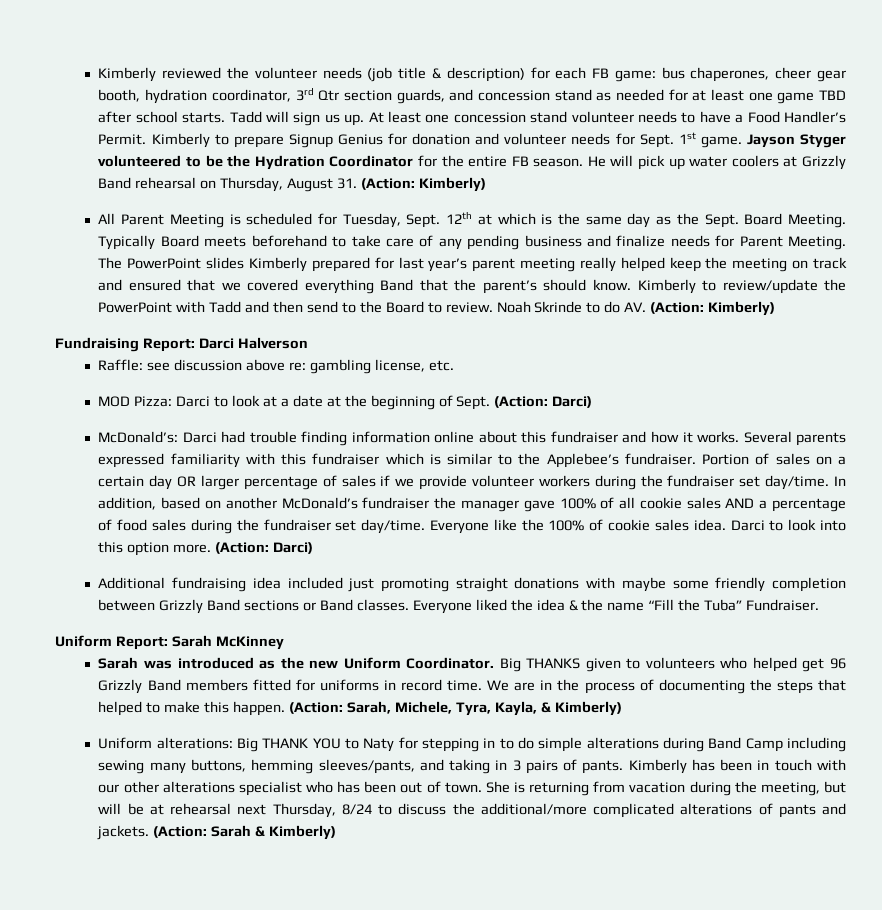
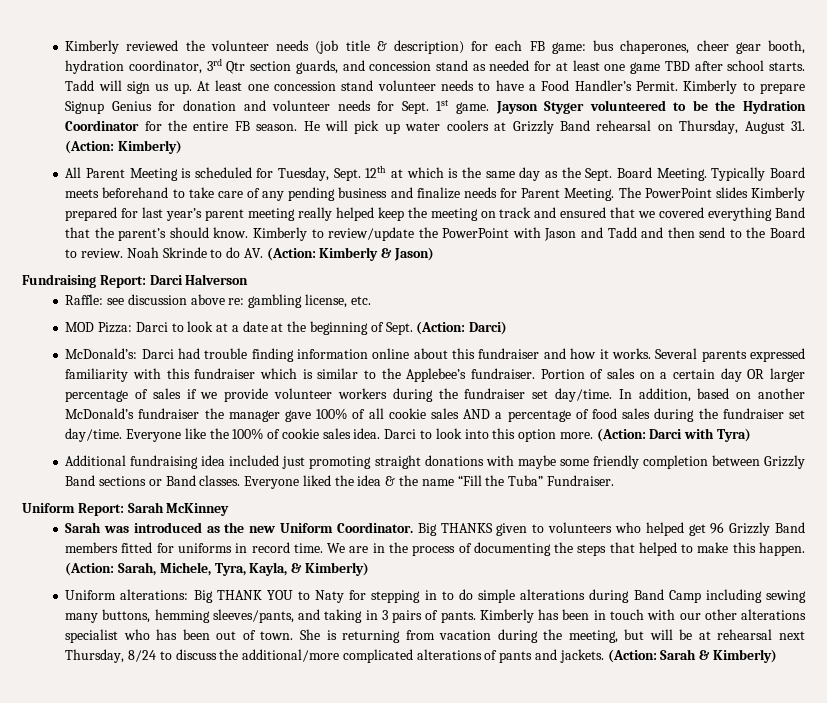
- Kimberly to review/update the PowerPoint with Tadd and then send to the Board to review.
+ Kimberly to review/update the PowerPoint with Jason and Tadd and then send to the Board to review.
- Noah Skrinde to do AV. (Action: Kimberly)
+ Noah Skrinde to do AV. (Action: Kimberly & Jason)
- Darci to look into this option more. (Action: Darci)
+ Darci to look into this option more. (Action: Darci with Tyra)

